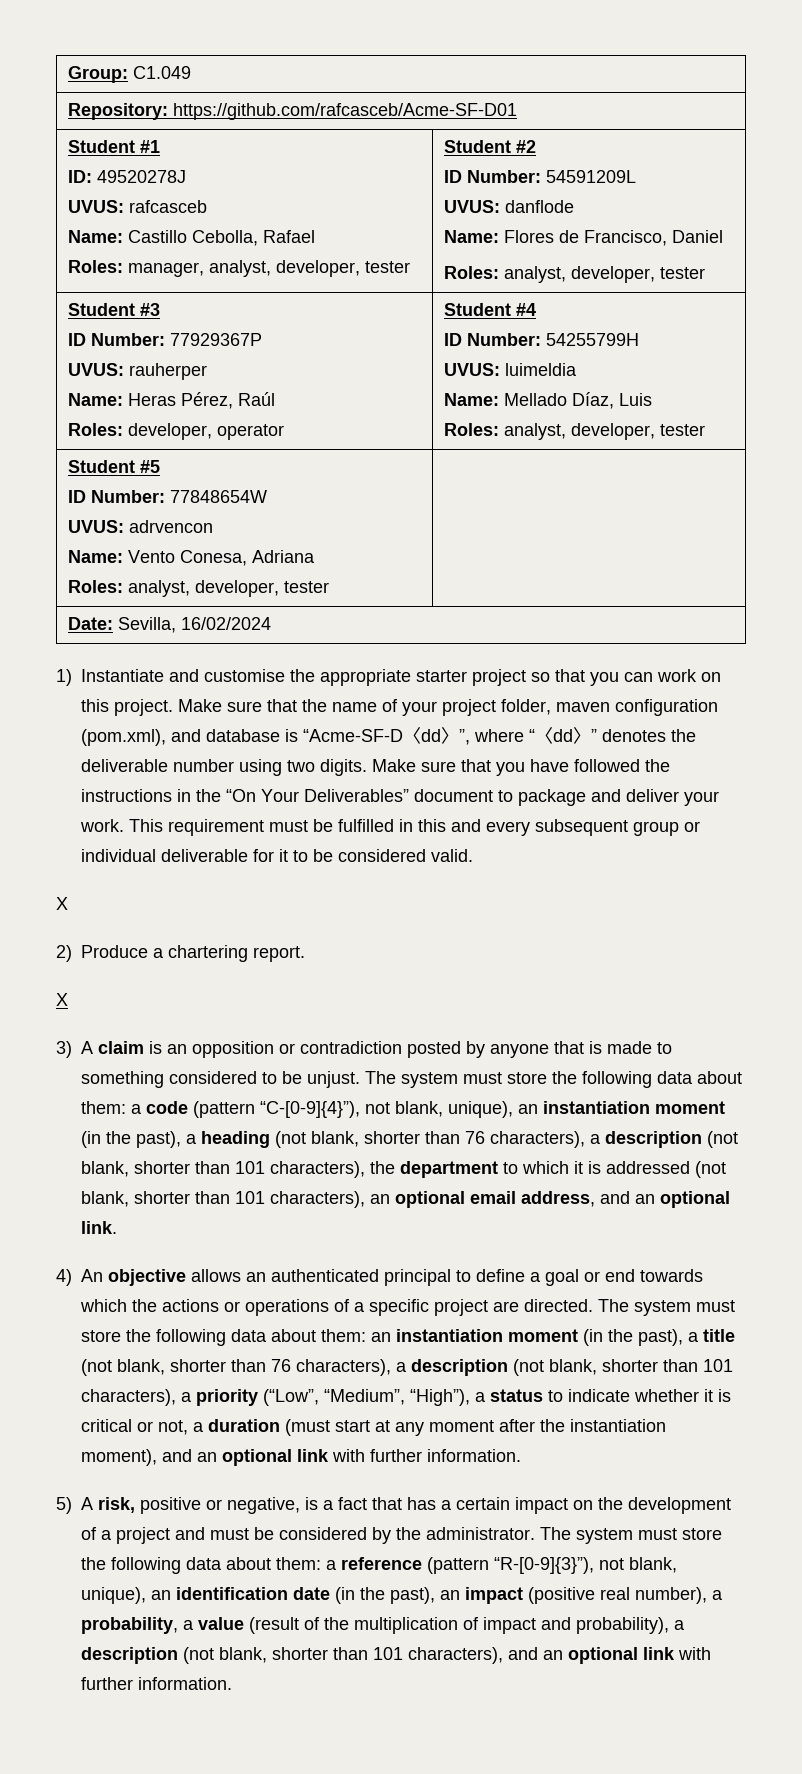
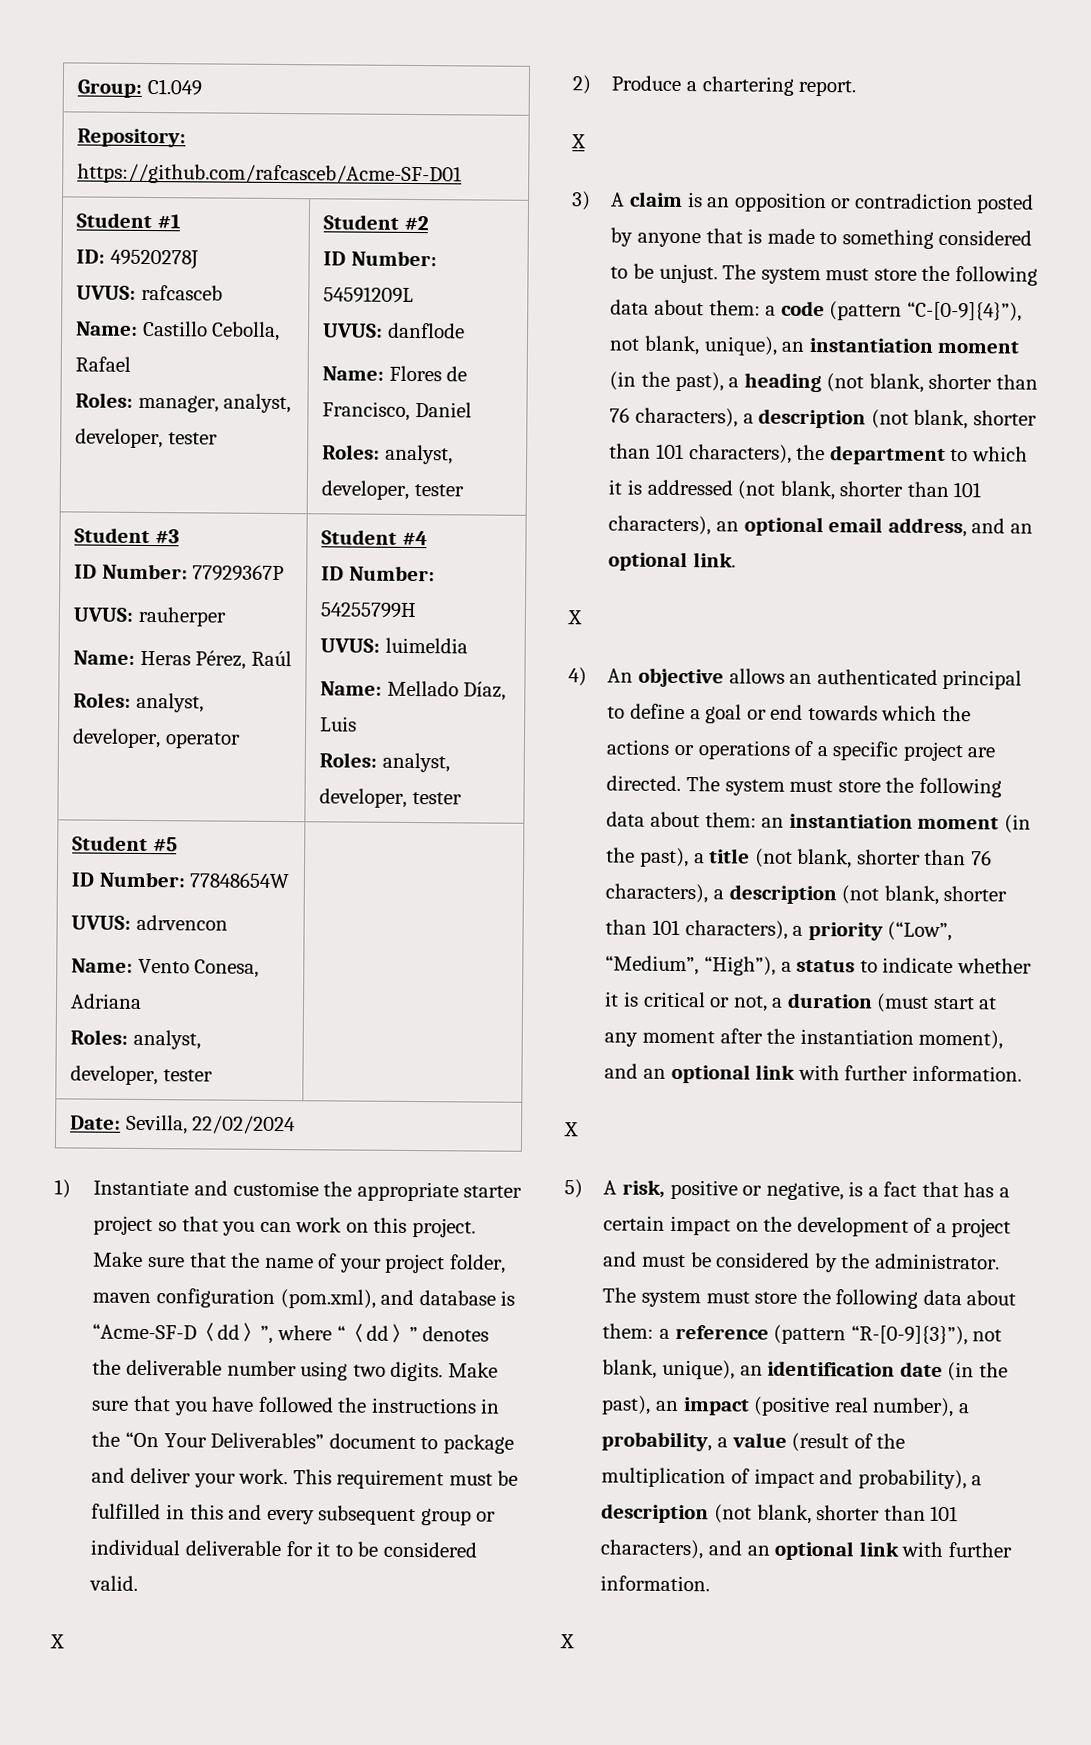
  Student #3
  ID Number: 77929367P
  UVUS: rauherper
  Name: Heras Pérez, Raúl
- Roles: developer, operator | Student #4
+ Roles: analyst, developer, operator | Student #4
- Date: Sevilla, 16/02/2024
+ Date: Sevilla, 22/02/2024
  The system must store the following data about them: a code (pattern “C-[0-9]{4}”), not blank, unique), an instantiation moment (in the past), a heading (not blank, shorter than 76 characters), a description (not blank, shorter than 101 characters), the department to which it is addressed (not blank, shorter than 101 characters), an optional email address, and an optional link.
+ X
  an instantiation moment (in the past), a title (not blank, shorter than 76 characters), a description (not blank, shorter than 101 characters), a priority (“Low”, “Medium”, “High”), a status to indicate whether it is critical or not, a duration (must start at any moment after the instantiation moment), and an optional link with further information.
+ X
  The system must store the following data about them: a reference (pattern “R-[0-9]{3}”), not blank, unique), an identification date (in the past), an impact (positive real number), a probability, a value (result of the multiplication of impact and probability), a description (not blank, shorter than 101 characters), and an optional link with further information.
+ X

